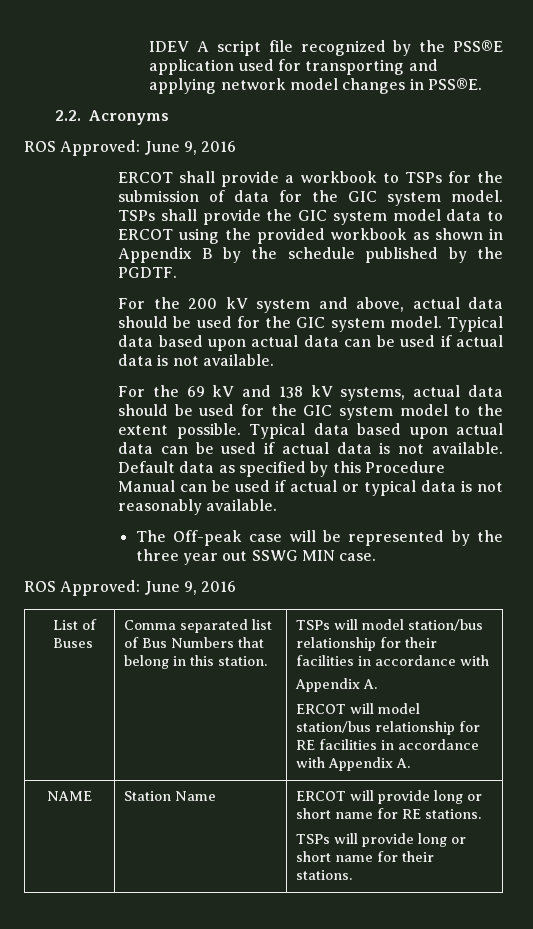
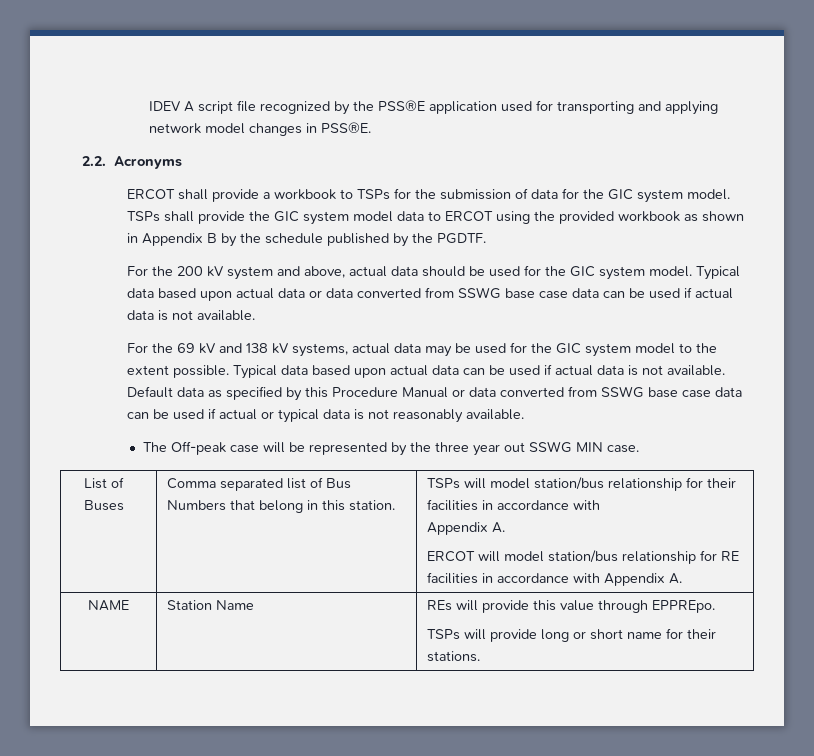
  2.2. Acronyms
- ROS Approved: June 9, 2016
- For the 200 kV system and above, actual data should be used for the GIC system model. Typical data based upon actual data can be used if actual data is not available.
+ For the 200 kV system and above, actual data should be used for the GIC system model. Typical data based upon actual data or data converted from SSWG base case data can be used if actual data is not available.
- For the 69 kV and 138 kV systems, actual data should be used for the GIC system model to the extent possible.
+ For the 69 kV and 138 kV systems, actual data may be used for the GIC system model to the extent possible.
- Default data as specified by this Procedure Manual can be used if actual or typical data is not reasonably available.
+ Default data as specified by this Procedure Manual or data converted from SSWG base case data can be used if actual or typical data is not reasonably available.
  The Off-peak case will be represented by the three year out SSWG MIN case.
- ROS Approved: June 9, 2016
- NAME | Station Name | ERCOT will provide long or short name for RE stations.
+ NAME | Station Name | REs will provide this value through EPPREpo.

